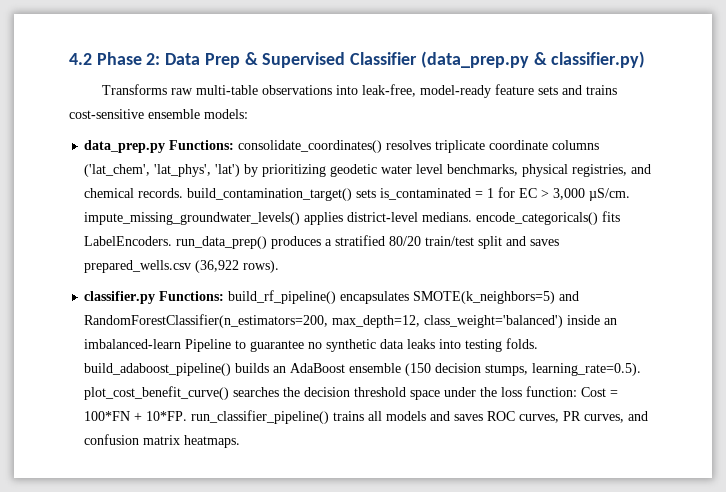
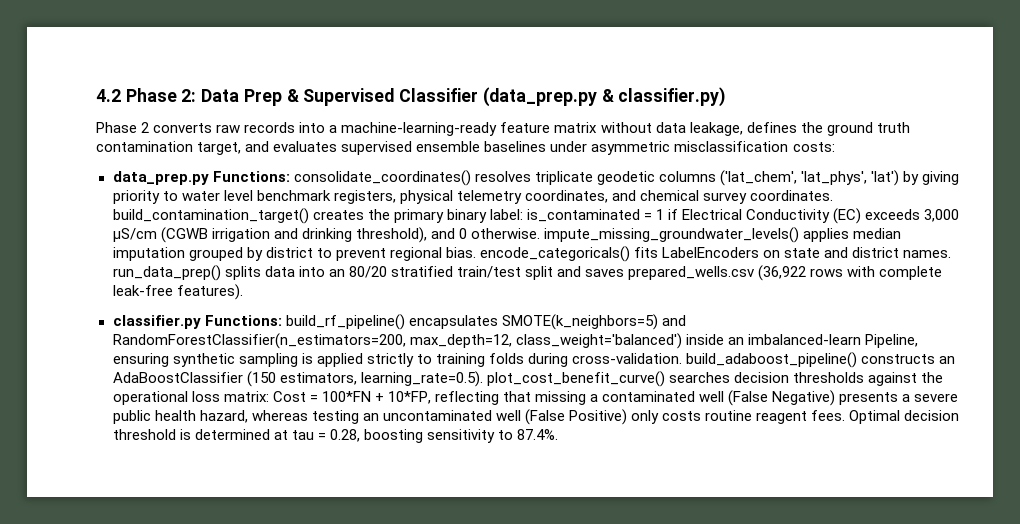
- Transforms raw multi-table observations into leak-free, model-ready feature sets and trains cost-sensitive ensemble models:
+ Phase 2 converts raw records into a machine-learning-ready feature matrix without data leakage, defines the ground truth contamination target, and evaluates supervised ensemble baselines under asymmetric misclassification costs:
- data_prep.py Functions: consolidate_coordinates() resolves triplicate coordinate columns ('lat_chem', 'lat_phys', 'lat') by prioritizing geodetic water level benchmarks, physical registries, and chemical records. build_contamination_target() sets is_contaminated = 1 for EC > 3,000 µS/cm. impute_missing_groundwater_levels() applies district-level medians. encode_categoricals() fits LabelEncoders. run_data_prep() produces a stratified 80/20 train/test split and saves prepared_wells.csv (36,922 rows).
+ data_prep.py Functions: consolidate_coordinates() resolves triplicate geodetic columns ('lat_chem', 'lat_phys', 'lat') by giving priority to water level benchmark registers, physical telemetry coordinates, and chemical survey coordinates. build_contamination_target() creates the primary binary label: is_contaminated = 1 if Electrical Conductivity (EC) exceeds 3,000 µS/cm (CGWB irrigation and drinking threshold), and 0 otherwise. impute_missing_groundwater_levels() applies median imputation grouped by district to prevent regional bias. encode_categoricals() fits LabelEncoders on state and district names. run_data_prep() splits data into an 80/20 stratified train/test split and saves prepared_wells.csv (36,922 rows with complete leak-free features).
- classifier.py Functions: build_rf_pipeline() encapsulates SMOTE(k_neighbors=5) and RandomForestClassifier(n_estimators=200, max_depth=12, class_weight='balanced') inside an imbalanced-learn Pipeline to guarantee no synthetic data leaks into testing folds. build_adaboost_pipeline() builds an AdaBoost ensemble (150 decision stumps, learning_rate=0.5). plot_cost_benefit_curve() searches the decision threshold space under the loss function: Cost = 100*FN + 10*FP. run_classifier_pipeline() trains all models and saves ROC curves, PR curves, and confusion matrix heatmaps.
+ classifier.py Functions: build_rf_pipeline() encapsulates SMOTE(k_neighbors=5) and RandomForestClassifier(n_estimators=200, max_depth=12, class_weight='balanced') inside an imbalanced-learn Pipeline, ensuring synthetic sampling is applied strictly to training folds during cross-validation. build_adaboost_pipeline() constructs an AdaBoostClassifier (150 estimators, learning_rate=0.5). plot_cost_benefit_curve() searches decision thresholds against the operational loss matrix: Cost = 100*FN + 10*FP, reflecting that missing a contaminated well (False Negative) presents a severe public health hazard, whereas testing an uncontaminated well (False Positive) only costs routine reagent fees. Optimal decision threshold is determined at tau = 0.28, boosting sensitivity to 87.4%.

